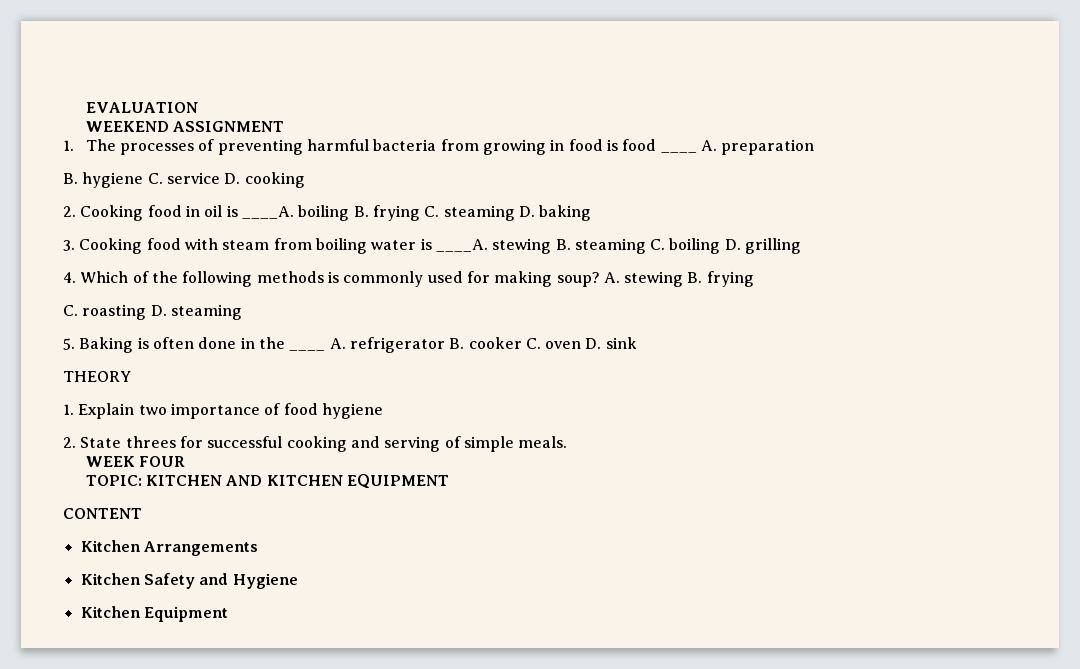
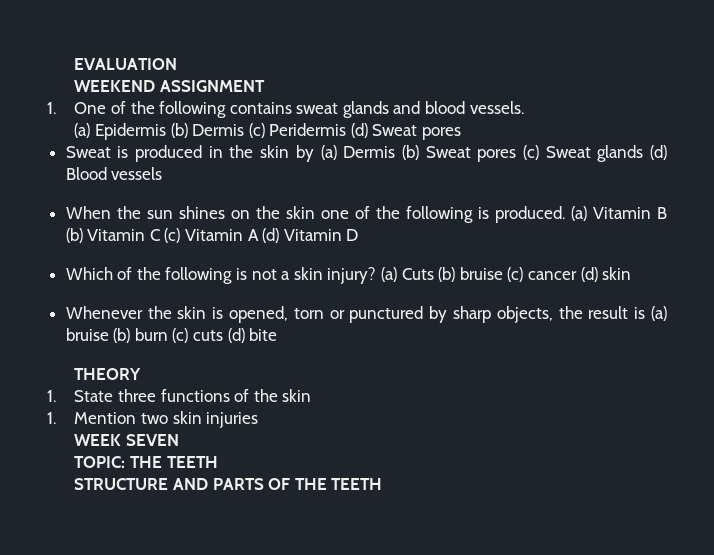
- 1. The processes of preventing harmful bacteria from growing in food is food ____ A. preparation
- B. hygiene C. service D. cooking
- 2. Cooking food in oil is ____A. boiling B. frying C. steaming D. baking
- 3. Cooking food with steam from boiling water is ____A. stewing B. steaming C. boiling D. grilling
- 4. Which of the following methods is commonly used for making soup? A. stewing B. frying
- C. roasting D. steaming
- 5. Baking is often done in the ____ A. refrigerator B. cooker C. oven D. sink
+ 1. One of the following contains sweat glands and blood vessels.
+ (a) Epidermis (b) Dermis (c) Peridermis (d) Sweat pores
+ Sweat is produced in the skin by (a) Dermis (b) Sweat pores (c) Sweat glands (d) Blood vessels
+ When the sun shines on the skin one of the following is produced. (a) Vitamin B (b) Vitamin C (c) Vitamin A (d) Vitamin D
+ Which of the following is not a skin injury? (a) Cuts (b) bruise (c) cancer (d) skin
+ Whenever the skin is opened, torn or punctured by sharp objects, the result is (a) bruise (b) burn (c) cuts (d) bite
  THEORY
- 1. Explain two importance of food hygiene
- 2. State threes for successful cooking and serving of simple meals.
+ 1. State three functions of the skin
+ 1. Mention two skin injuries
- WEEK FOUR
+ WEEK SEVEN
- TOPIC: KITCHEN AND KITCHEN EQUIPMENT
- CONTENT
- Kitchen Arrangements
- Kitchen Safety and Hygiene
- Kitchen Equipment
+ TOPIC: THE TEETH
+ STRUCTURE AND PARTS OF THE TEETH

